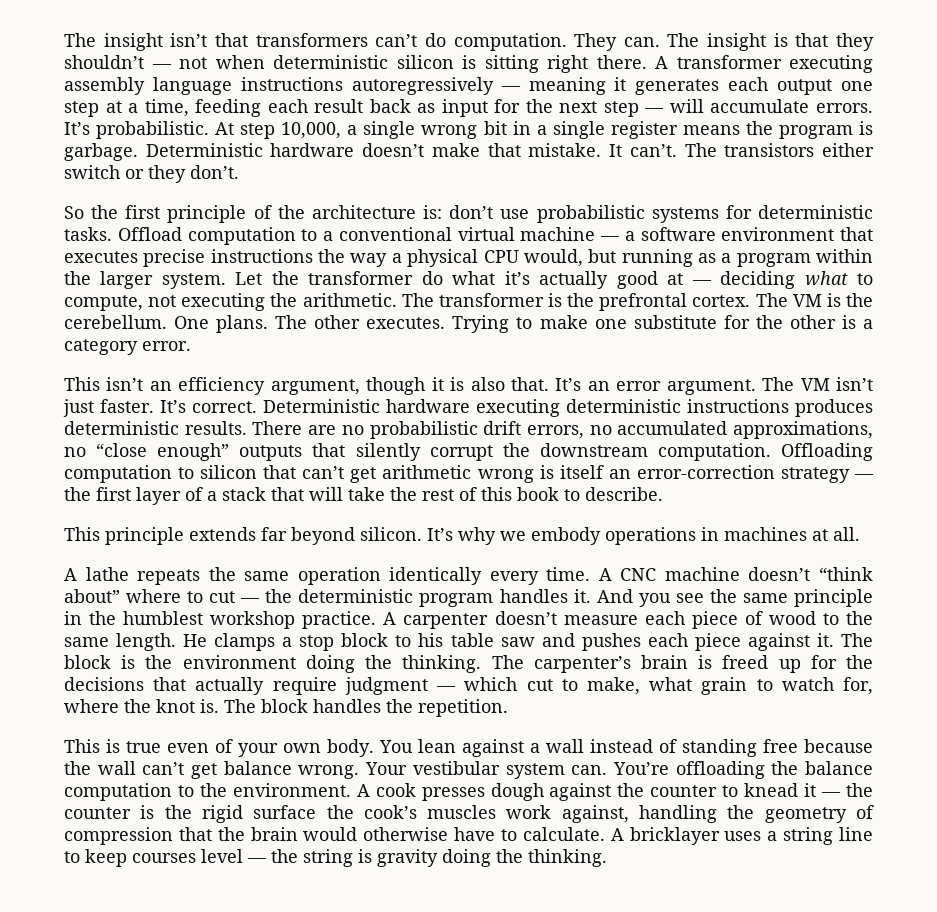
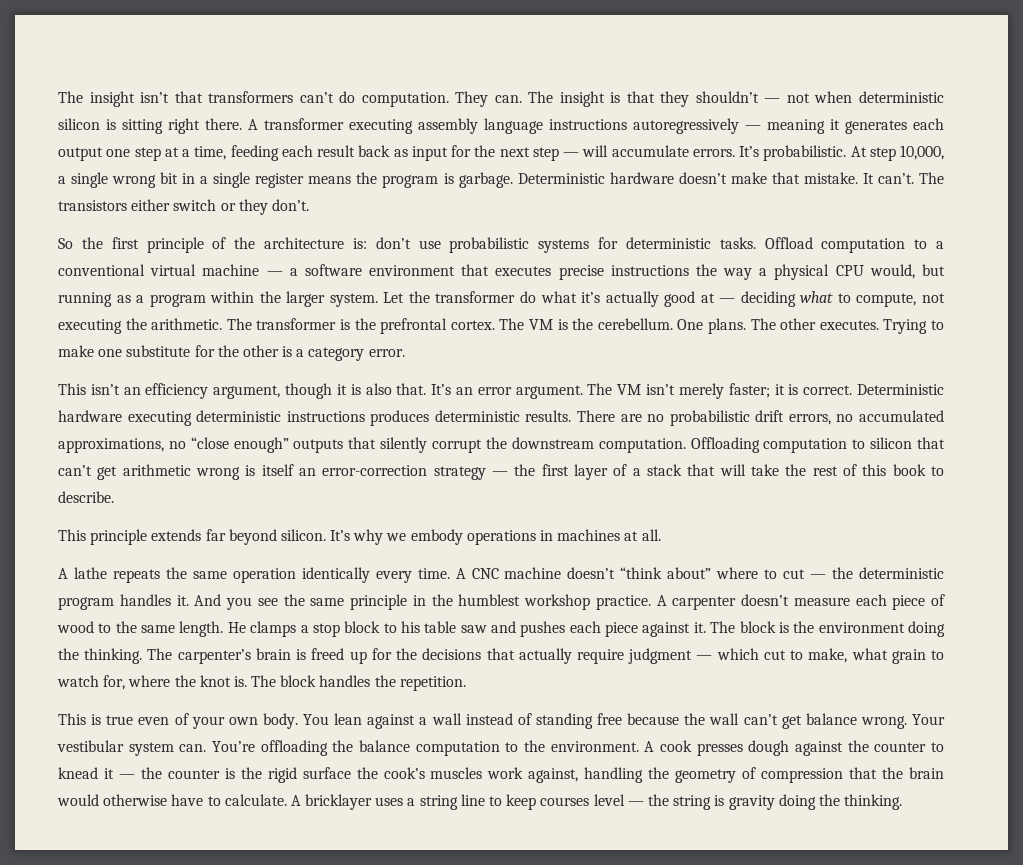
- The VM isn’t just faster. It’s correct.
+ The VM isn’t merely faster; it is correct.

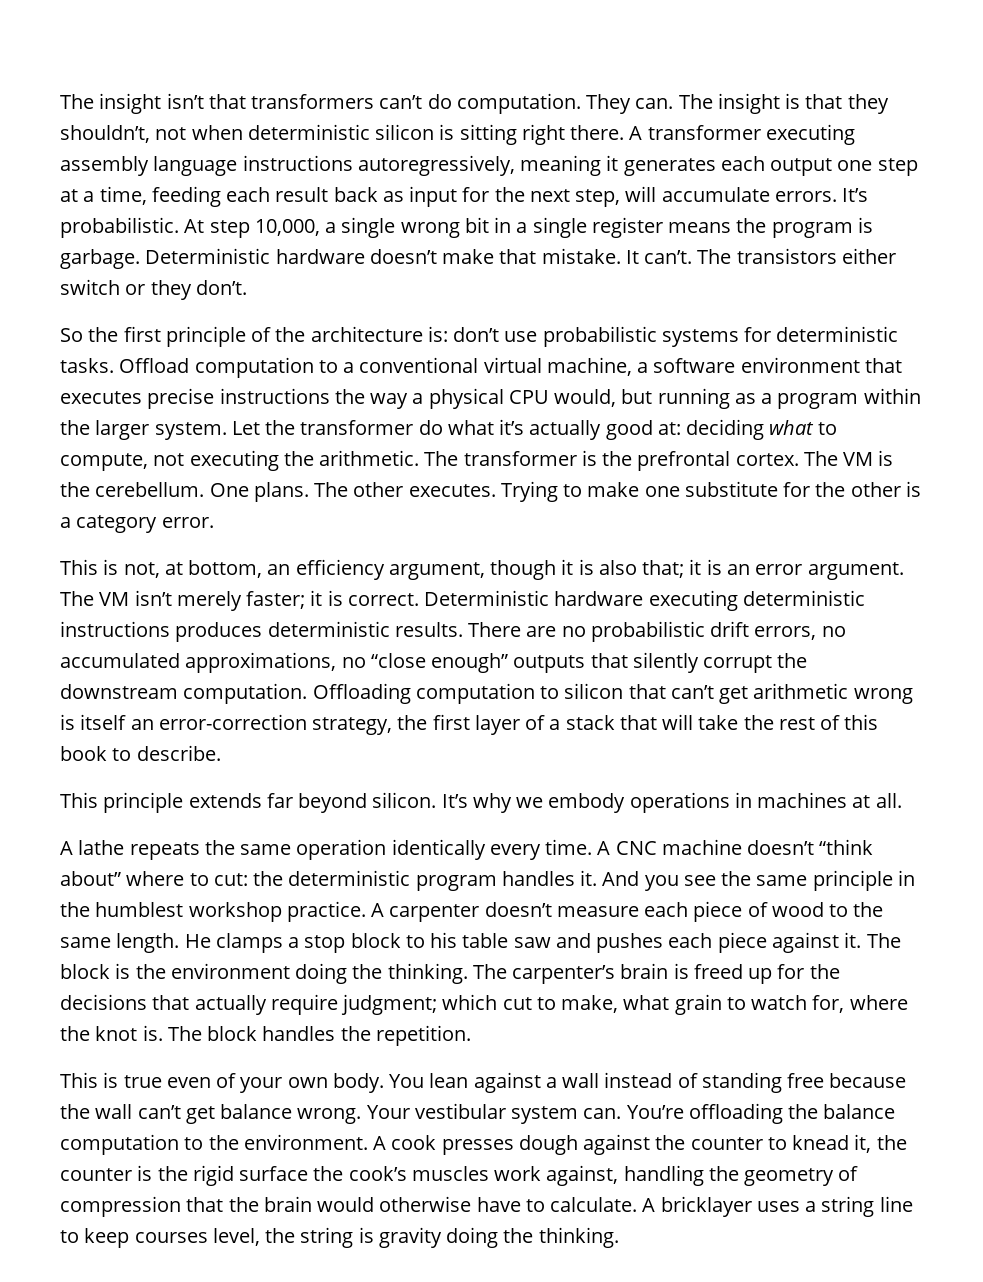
- The insight is that they shouldn’t — not when deterministic silicon is sitting right there.
+ The insight is that they shouldn’t, not when deterministic silicon is sitting right there.
- A transformer executing assembly language instructions autoregressively — meaning it generates each output one step at a time, feeding each result back as input for the next step — will accumulate errors.
+ A transformer executing assembly language instructions autoregressively, meaning it generates each output one step at a time, feeding each result back as input for the next step, will accumulate errors.
- Offload computation to a conventional virtual machine — a software environment that executes precise instructions the way a physical CPU would, but running as a program within the larger system.
+ Offload computation to a conventional virtual machine, a software environment that executes precise instructions the way a physical CPU would, but running as a program within the larger system.
- Let the transformer do what it’s actually good at — deciding what to compute, not executing the arithmetic.
+ Let the transformer do what it’s actually good at: deciding what to compute, not executing the arithmetic.
- This isn’t an efficiency argument, though it is also that. It’s an error argument.
+ This is not, at bottom, an efficiency argument, though it is also that; it is an error argument.
- Offloading computation to silicon that can’t get arithmetic wrong is itself an error-correction strategy — the first layer of a stack that will take the rest of this book to describe.
+ Offloading computation to silicon that can’t get arithmetic wrong is itself an error-correction strategy, the first layer of a stack that will take the rest of this book to describe.
- A CNC machine doesn’t “think about” where to cut — the deterministic program handles it.
+ A CNC machine doesn’t “think about” where to cut: the deterministic program handles it.
- The carpenter’s brain is freed up for the decisions that actually require judgment — which cut to make, what grain to watch for, where the knot is.
+ The carpenter’s brain is freed up for the decisions that actually require judgment; which cut to make, what grain to watch for, where the knot is.
- A cook presses dough against the counter to knead it — the counter is the rigid surface the cook’s muscles work against, handling the geometry of compression that the brain would otherwise have to calculate.
+ A cook presses dough against the counter to knead it, the counter is the rigid surface the cook’s muscles work against, handling the geometry of compression that the brain would otherwise have to calculate.
- A bricklayer uses a string line to keep courses level — the string is gravity doing the thinking.
+ A bricklayer uses a string line to keep courses level, the string is gravity doing the thinking.

